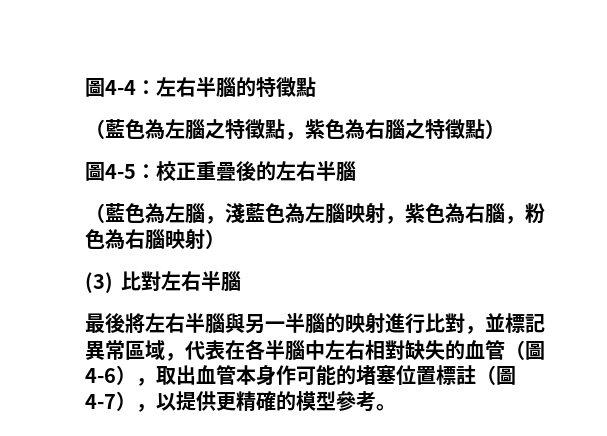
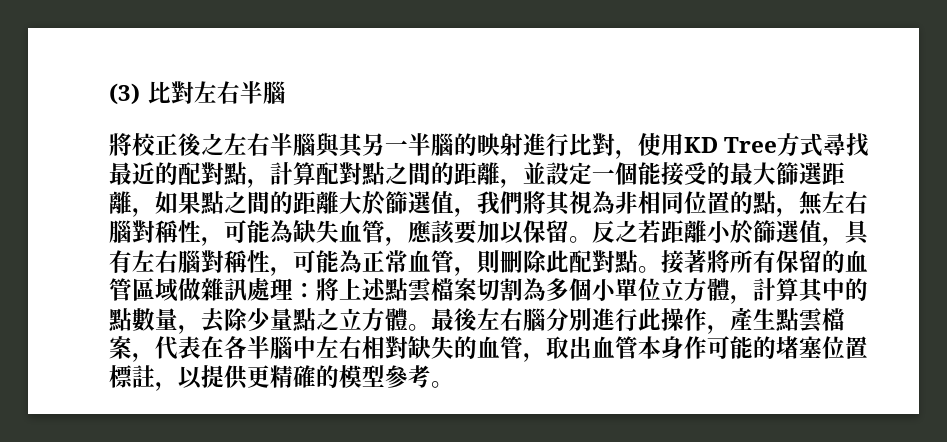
- 圖4-4：左右半腦的特徵點
- （藍色為左腦之特徵點，紫色為右腦之特徵點）
- 圖4-5：校正重疊後的左右半腦
- （藍色為左腦，淺藍色為左腦映射，紫色為右腦，粉色為右腦映射）
- 最後將左右半腦與另一半腦的映射進行比對，並標記異常區域，代表在各半腦中左右相對缺失的血管（圖4-6），取出血管本身作可能的堵塞位置標註（圖4-7），以提供更精確的模型參考。
+ 將校正後之左右半腦與其另一半腦的映射進行比對，使用KD Tree方式尋找最近的配對點，計算配對點之間的距離，並設定一個能接受的最大篩選距離，如果點之間的距離大於篩選值，我們將其視為非相同位置的點，無左右腦對稱性，可能為缺失血管，應該要加以保留。反之若距離小於篩選值，具有左右腦對稱性，可能為正常血管，則刪除此配對點。接著將所有保留的血管區域做雜訊處理：將上述點雲檔案切割為多個小單位立方體，計算其中的點數量，去除少量點之立方體。最後左右腦分別進行此操作，產生點雲檔案，代表在各半腦中左右相對缺失的血管，取出血管本身作可能的堵塞位置標註，以提供更精確的模型參考。

